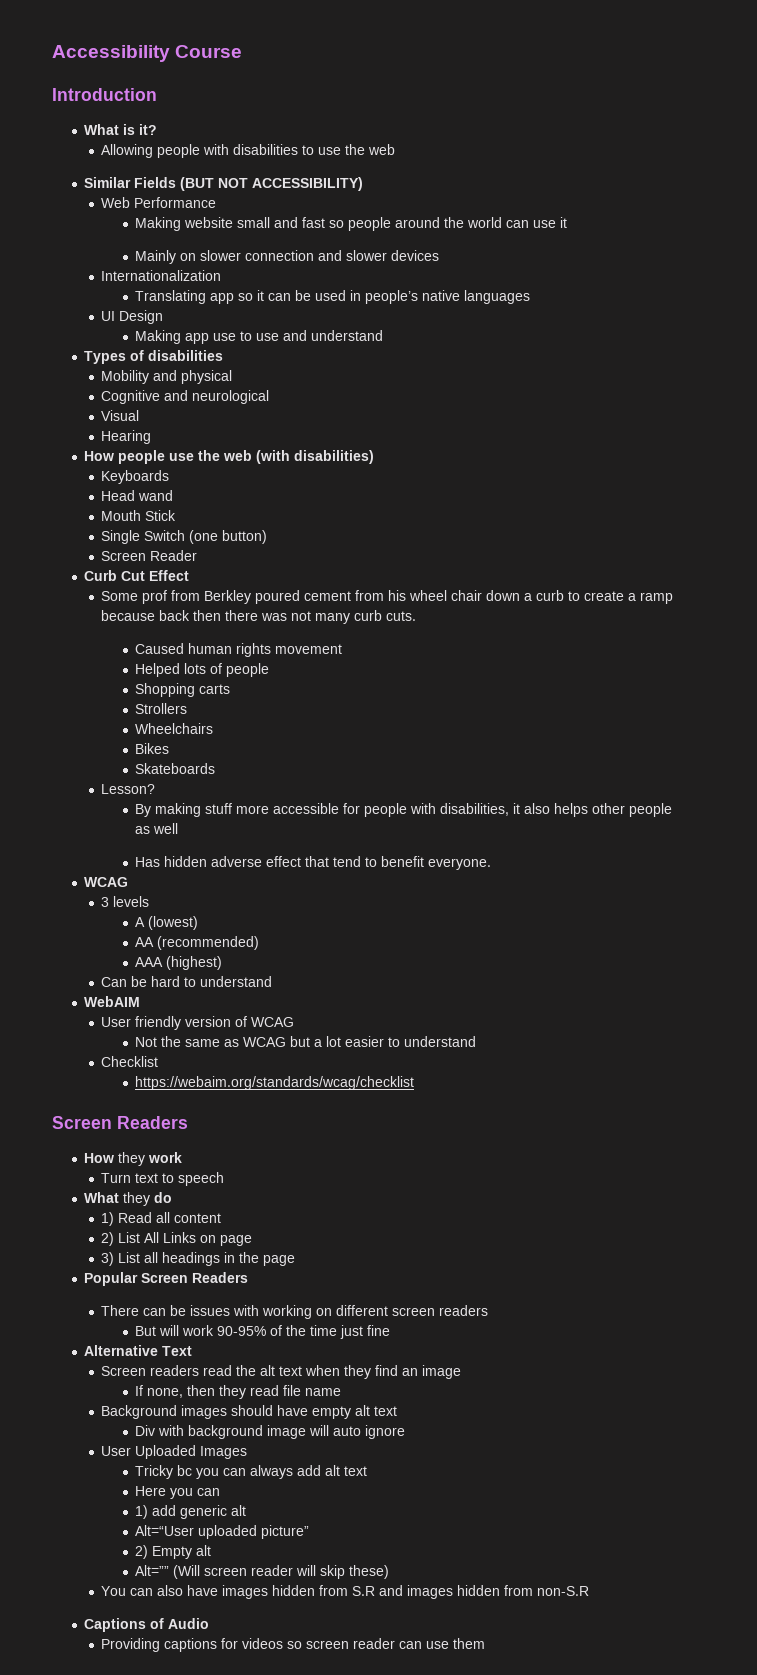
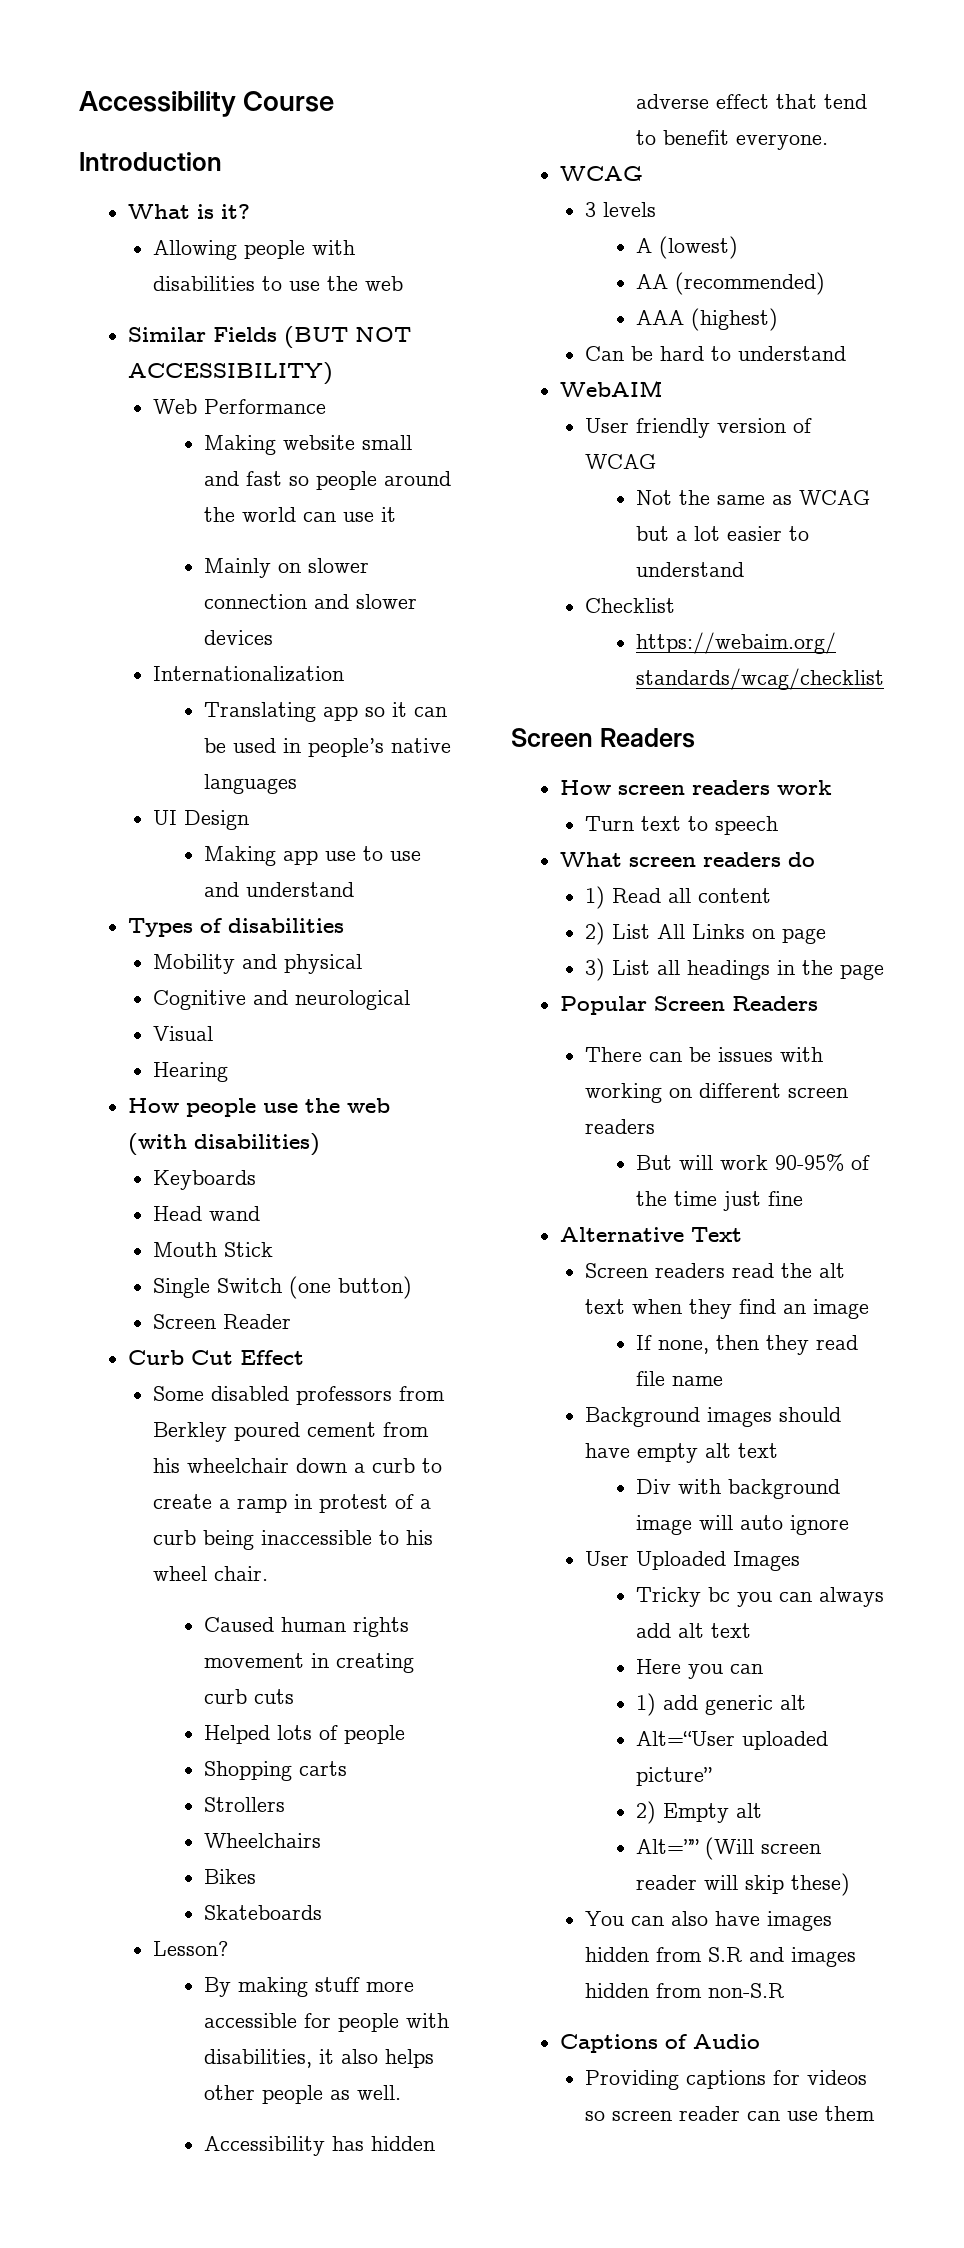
- Some prof from Berkley poured cement from his wheel chair down a curb to create a ramp because back then there was not many curb cuts.
+ Some disabled professors from Berkley poured cement from his wheelchair down a curb to create a ramp in protest of a curb being inaccessible to his wheel chair.
- Caused human rights movement
+ Caused human rights movement in creating curb cuts
- By making stuff more accessible for people with disabilities, it also helps other people as well
- Has hidden adverse effect that tend to benefit everyone.
+ By making stuff more accessible for people with disabilities, it also helps other people as well.
+ Accessibility has hidden adverse effect that tend to benefit everyone.
- How they work
+ How screen readers work
- What they do
+ What screen readers do

